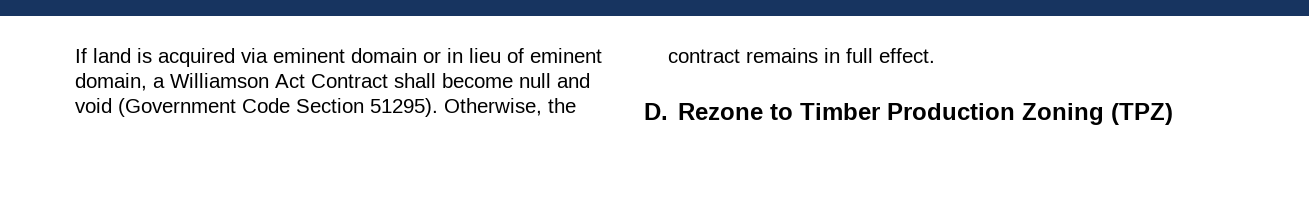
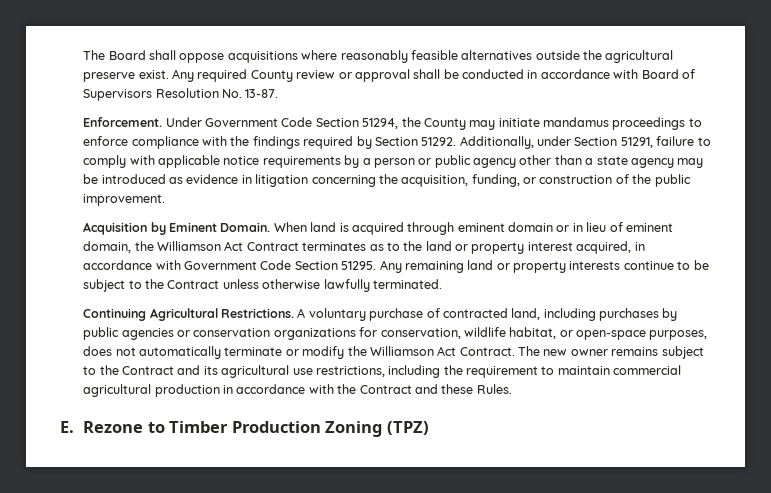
- If land is acquired via eminent domain or in lieu of eminent domain, a Williamson Act Contract shall become null and void (Government Code Section 51295). Otherwise, the contract remains in full effect.
- D. Rezone to Timber Production Zoning (TPZ)
+ The Board shall oppose acquisitions where reasonably feasible alternatives outside the agricultural preserve exist. Any required County review or approval shall be conducted in accordance with Board of Supervisors Resolution No. 13-87.
+ Enforcement. Under Government Code Section 51294, the County may initiate mandamus proceedings to enforce compliance with the findings required by Section 51292. Additionally, under Section 51291, failure to comply with applicable notice requirements by a person or public agency other than a state agency may be introduced as evidence in litigation concerning the acquisition, funding, or construction of the public improvement.
+ Acquisition by Eminent Domain. When land is acquired through eminent domain or in lieu of eminent domain, the Williamson Act Contract terminates as to the land or property interest acquired, in accordance with Government Code Section 51295. Any remaining land or property interests continue to be subject to the Contract unless otherwise lawfully terminated.
+ Continuing Agricultural Restrictions. A voluntary purchase of contracted land, including purchases by public agencies or conservation organizations for conservation, wildlife habitat, or open-space purposes, does not automatically terminate or modify the Williamson Act Contract. The new owner remains subject to the Contract and its agricultural use restrictions, including the requirement to maintain commercial agricultural production in accordance with the Contract and these Rules.
+ E. Rezone to Timber Production Zoning (TPZ)

